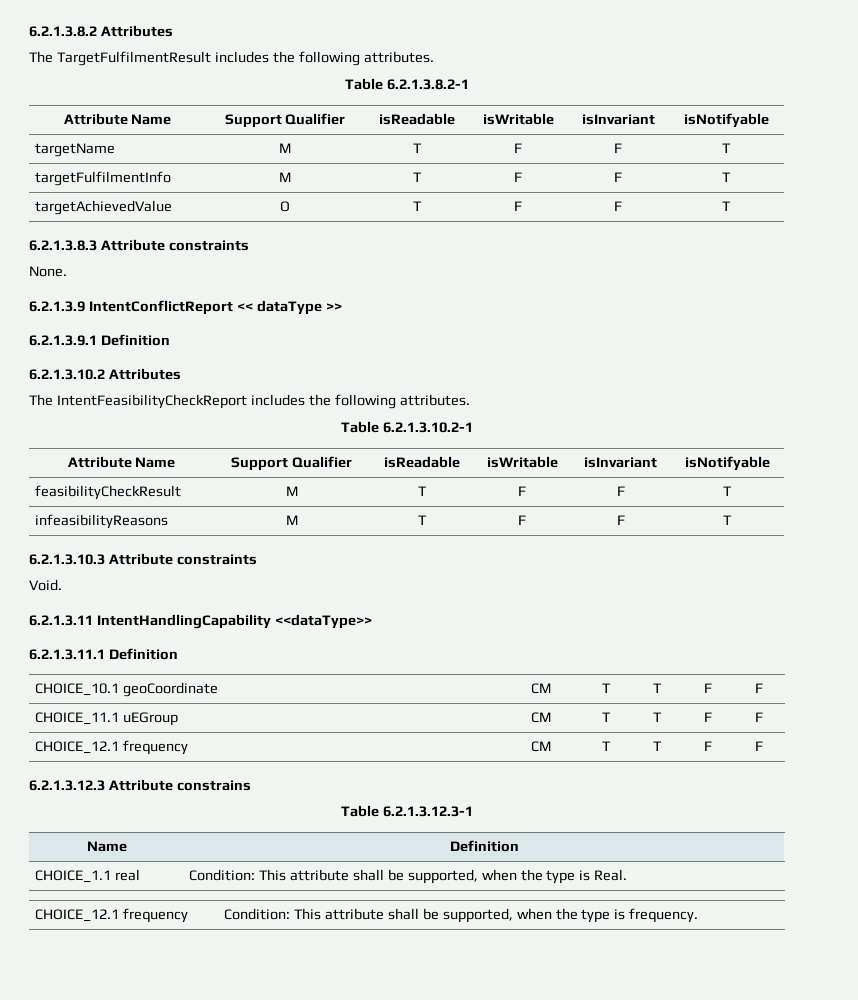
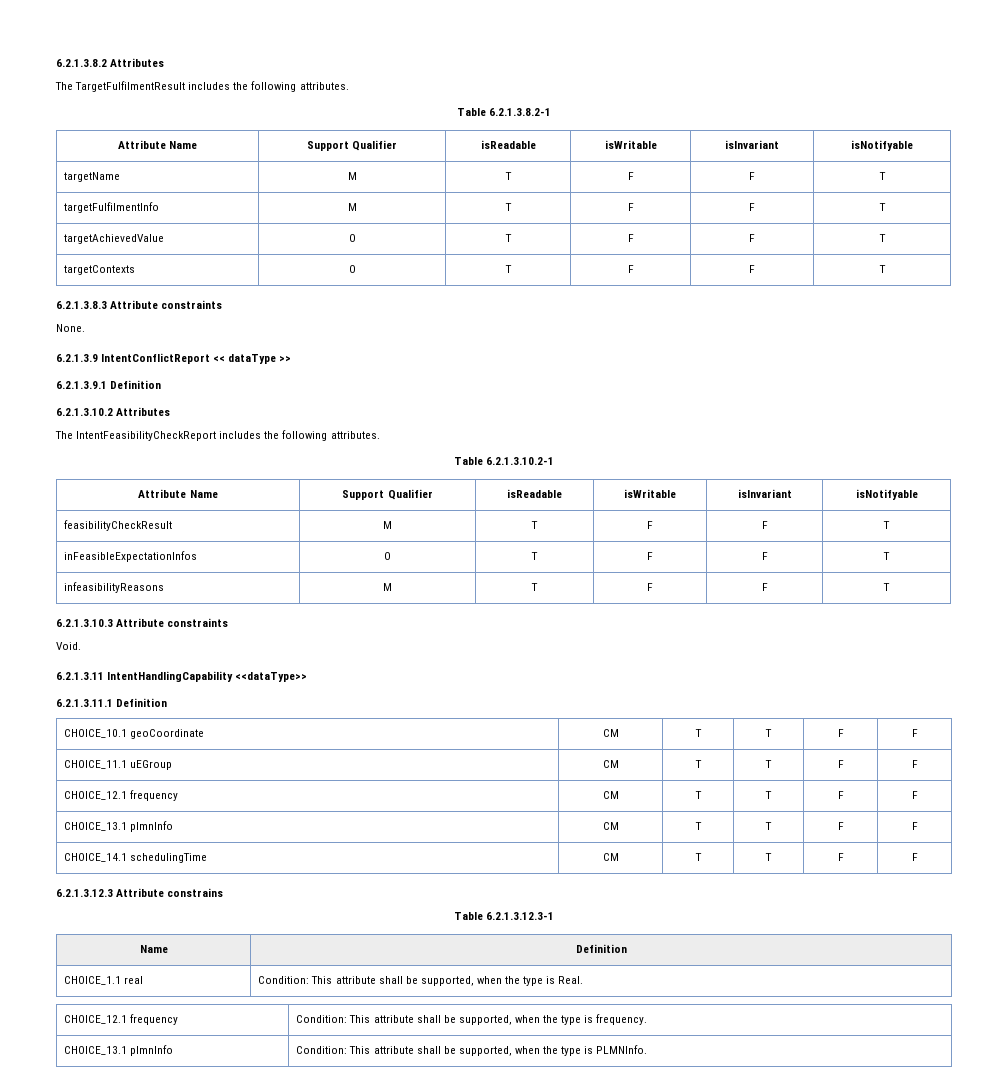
+ targetContexts | O | T | F | F | T
+ inFeasibleExpectationInfos | O | T | F | F | T
+ CHOICE_13.1 plmnInfo | CM | T | T | F | F
+ CHOICE_14.1 schedulingTime | CM | T | T | F | F
+ CHOICE_13.1 plmnInfo | Condition: This attribute shall be supported, when the type is PLMNInfo.

